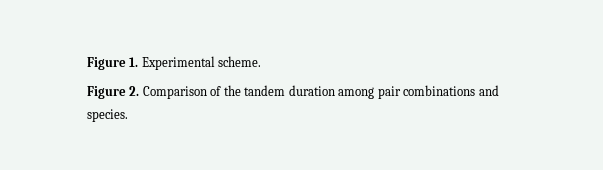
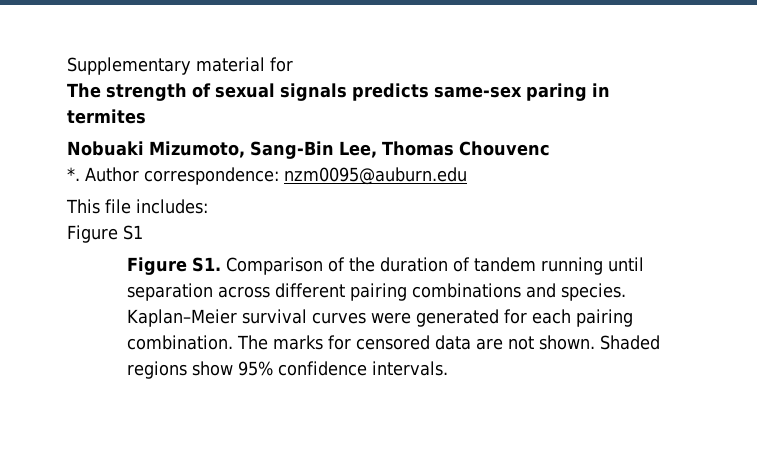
- Figure 1. Experimental scheme.
- Figure 2. Comparison of the tandem duration among pair combinations and species.
+ Supplementary material for
+ The strength of sexual signals predicts same-sex paring in termites
+ Nobuaki Mizumoto, Sang-Bin Lee, Thomas Chouvenc
+ *. Author correspondence: nzm0095@auburn.edu
+ This file includes:
+ Figure S1
+ Figure S1. Comparison of the duration of tandem running until separation across different pairing combinations and species. Kaplan–Meier survival curves were generated for each pairing combination. The marks for censored data are not shown. Shaded regions show 95% confidence intervals.

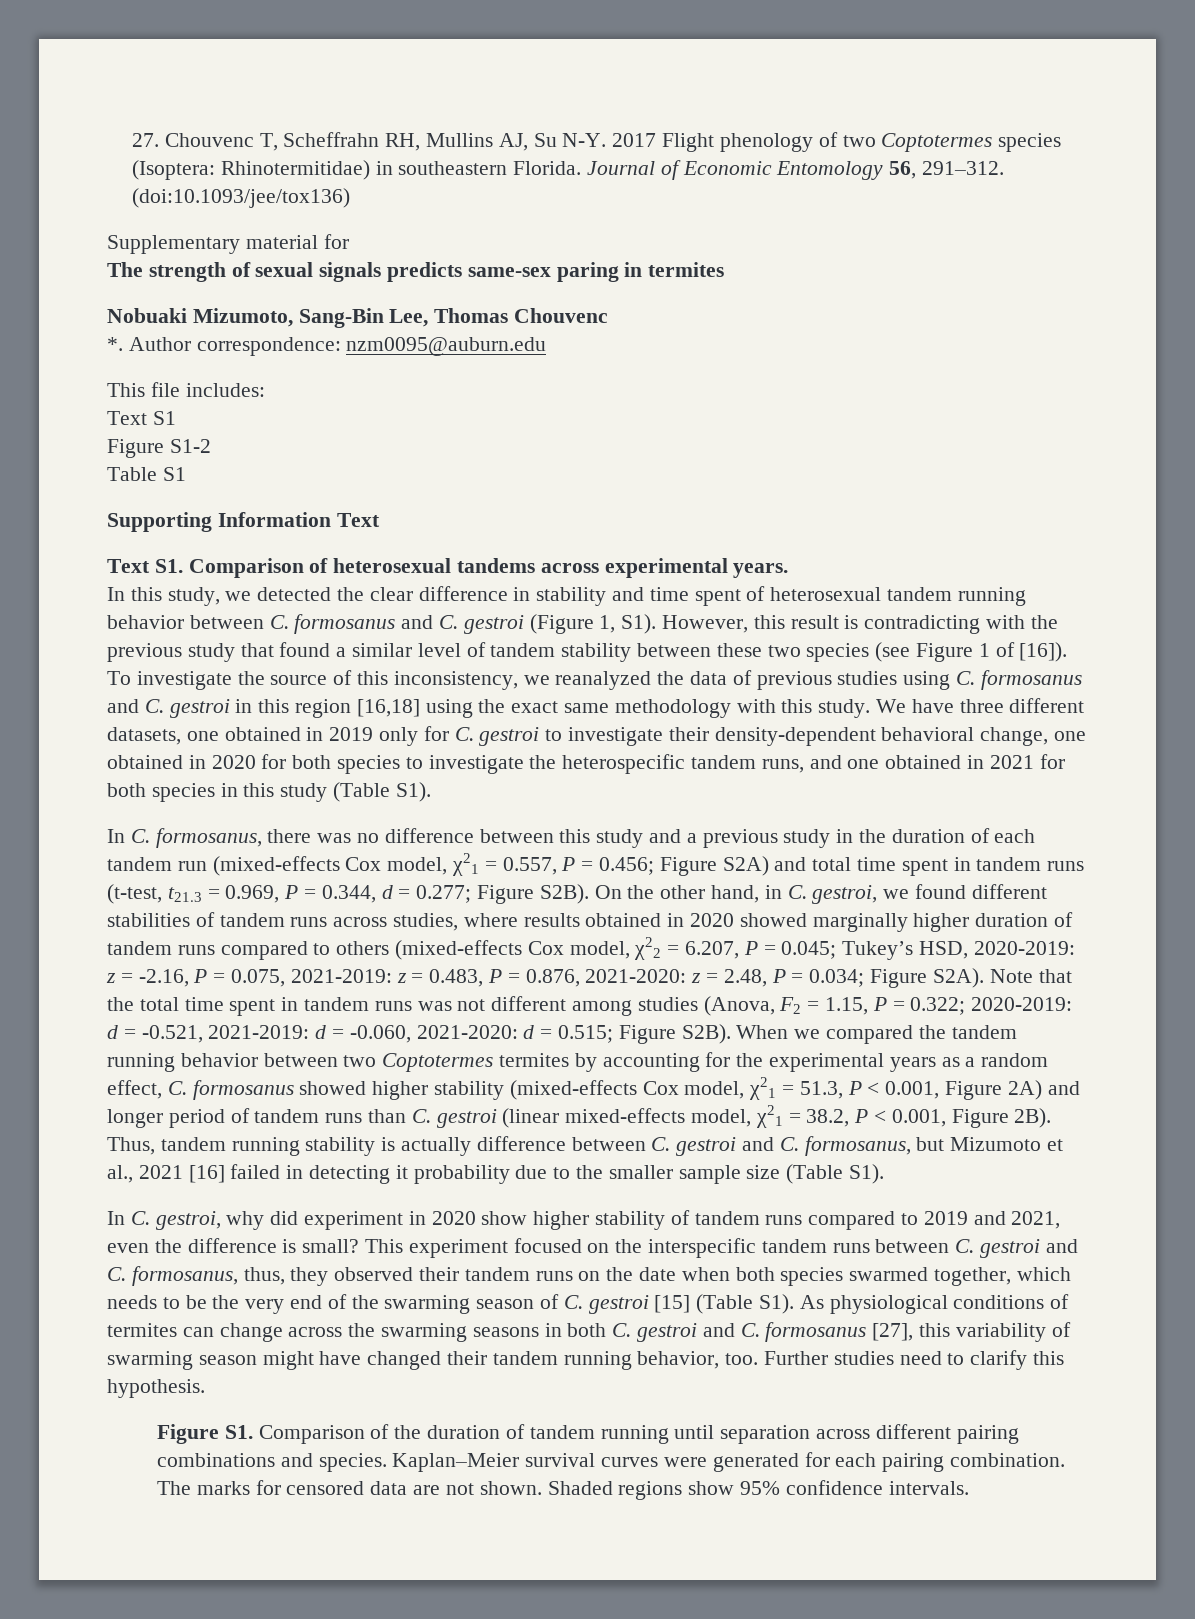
+ 27. Chouvenc T, Scheffrahn RH, Mullins AJ, Su N-Y. 2017 Flight phenology of two Coptotermes species (Isoptera: Rhinotermitidae) in southeastern Florida. Journal of Economic Entomology 56, 291–312. (doi:10.1093/jee/tox136)
- Figure S1
+ Text S1
+ Figure S1-2
+ Table S1
+ Supporting Information Text
+ Text S1. Comparison of heterosexual tandems across experimental years.
+ In this study, we detected the clear difference in stability and time spent of heterosexual tandem running behavior between C. formosanus and C. gestroi (Figure 1, S1). However, this result is contradicting with the previous study that found a similar level of tandem stability between these two species (see Figure 1 of [16]). To investigate the source of this inconsistency, we reanalyzed the data of previous studies using C. formosanus and C. gestroi in this region [16,18] using the exact same methodology with this study. We have three different datasets, one obtained in 2019 only for C. gestroi to investigate their density-dependent behavioral change, one obtained in 2020 for both species to investigate the heterospecific tandem runs, and one obtained in 2021 for both species in this study (Table S1).
+ In C. formosanus, there was no difference between this study and a previous study in the duration of each tandem run (mixed-effects Cox model, χ21 = 0.557, P = 0.456; Figure S2A) and total time spent in tandem runs (t-test, t21.3 = 0.969, P = 0.344, d = 0.277; Figure S2B). On the other hand, in C. gestroi, we found different stabilities of tandem runs across studies, where results obtained in 2020 showed marginally higher duration of tandem runs compared to others (mixed-effects Cox model, χ22 = 6.207, P = 0.045; Tukey’s HSD, 2020-2019: z = -2.16, P = 0.075, 2021-2019: z = 0.483, P = 0.876, 2021-2020: z = 2.48, P = 0.034; Figure S2A). Note that the total time spent in tandem runs was not different among studies (Anova, F2 = 1.15, P = 0.322; 2020-2019: d = -0.521, 2021-2019: d = -0.060, 2021-2020: d = 0.515; Figure S2B). When we compared the tandem running behavior between two Coptotermes termites by accounting for the experimental years as a random effect, C. formosanus showed higher stability (mixed-effects Cox model, χ21 = 51.3, P < 0.001, Figure 2A) and longer period of tandem runs than C. gestroi (linear mixed-effects model, χ21 = 38.2, P < 0.001, Figure 2B). Thus, tandem running stability is actually difference between C. gestroi and C. formosanus, but Mizumoto et al., 2021 [16] failed in detecting it probability due to the smaller sample size (Table S1).
+ In C. gestroi, why did experiment in 2020 show higher stability of tandem runs compared to 2019 and 2021, even the difference is small? This experiment focused on the interspecific tandem runs between C. gestroi and C. formosanus, thus, they observed their tandem runs on the date when both species swarmed together, which needs to be the very end of the swarming season of C. gestroi [15] (Table S1). As physiological conditions of termites can change across the swarming seasons in both C. gestroi and C. formosanus [27], this variability of swarming season might have changed their tandem running behavior, too. Further studies need to clarify this hypothesis.

